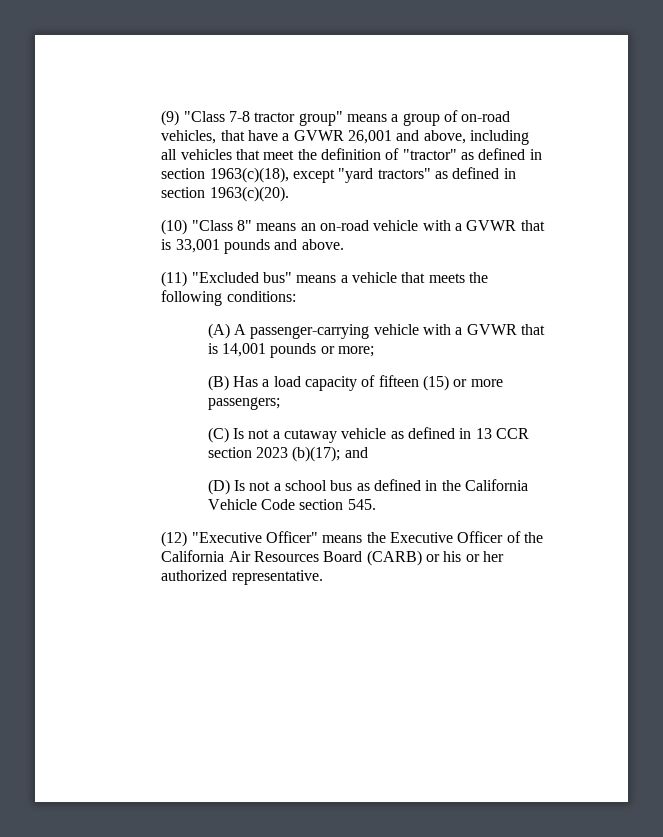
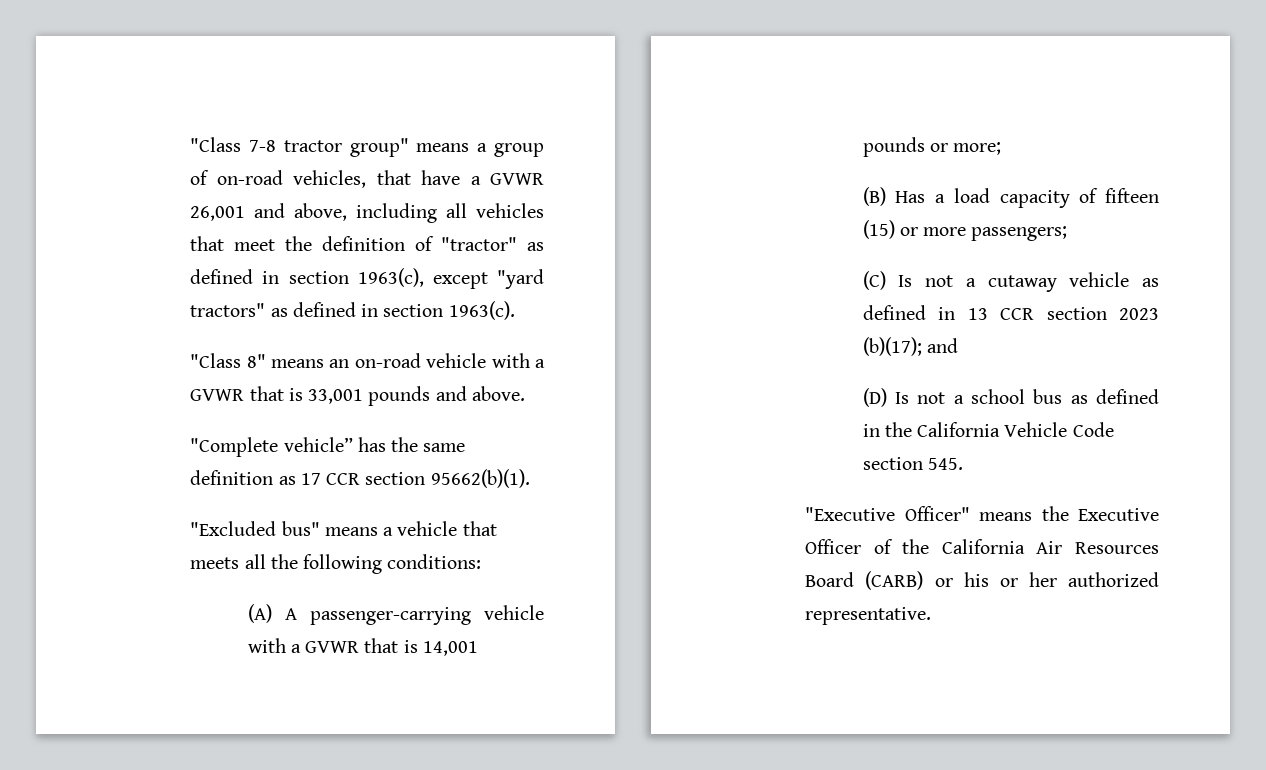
- (9) "Class 7-8 tractor group" means a group of on-road vehicles, that have a GVWR 26,001 and above, including all vehicles that meet the definition of "tractor" as defined in section 1963(c)(18), except "yard tractors" as defined in section 1963(c)(20).
- (10) "Class 8" means an on-road vehicle with a GVWR that is 33,001 pounds and above.
+ "Class 7-8 tractor group" means a group of on-road vehicles, that have a GVWR 26,001 and above, including all vehicles that meet the definition of "tractor" as defined in section 1963(c), except "yard tractors" as defined in section 1963(c).
+ "Class 8" means an on-road vehicle with a GVWR that is 33,001 pounds and above.
- (11) "Excluded bus" means a vehicle that meets the following conditions:
+ "Complete vehicle” has the same definition as 17 CCR section 95662(b)(1).
+ "Excluded bus" means a vehicle that meets all the following conditions:
- (12) "Executive Officer" means the Executive Officer of the California Air Resources Board (CARB) or his or her authorized representative.
+ "Executive Officer" means the Executive Officer of the California Air Resources Board (CARB) or his or her authorized representative.

